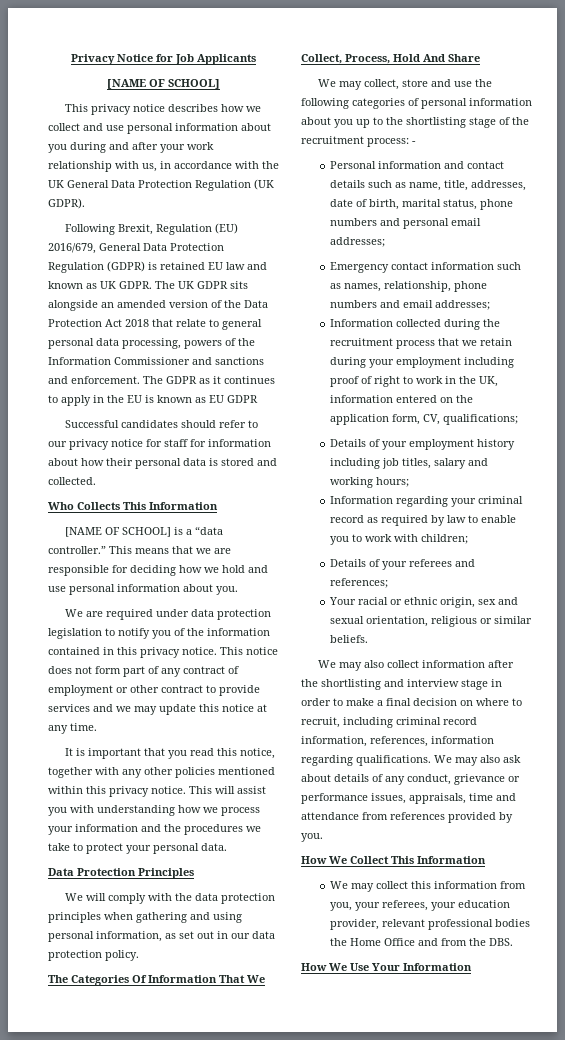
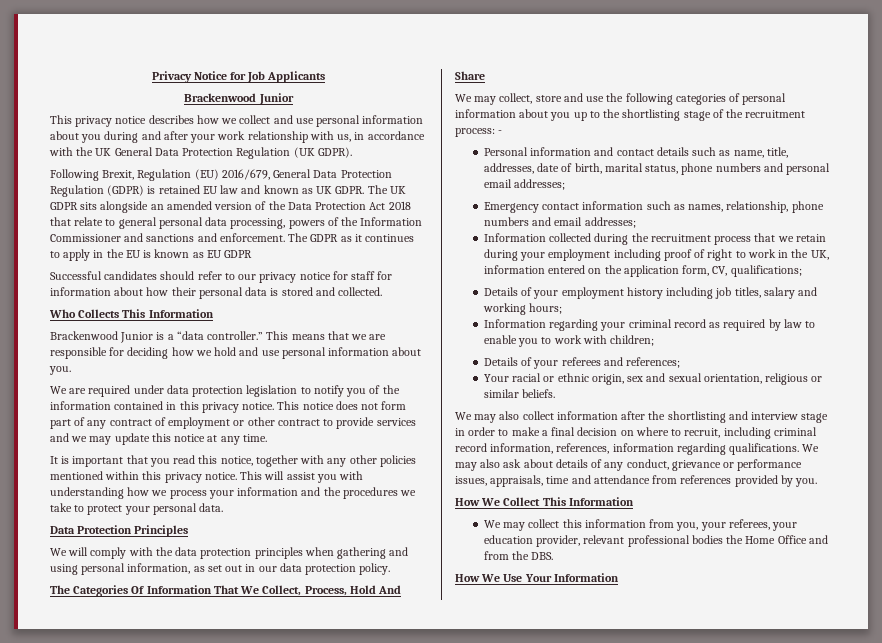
  Privacy Notice for Job Applicants
- [NAME OF SCHOOL]
+ Brackenwood Junior
- [NAME OF SCHOOL] is a “data controller.”
+ Brackenwood Junior is a “data controller.”

